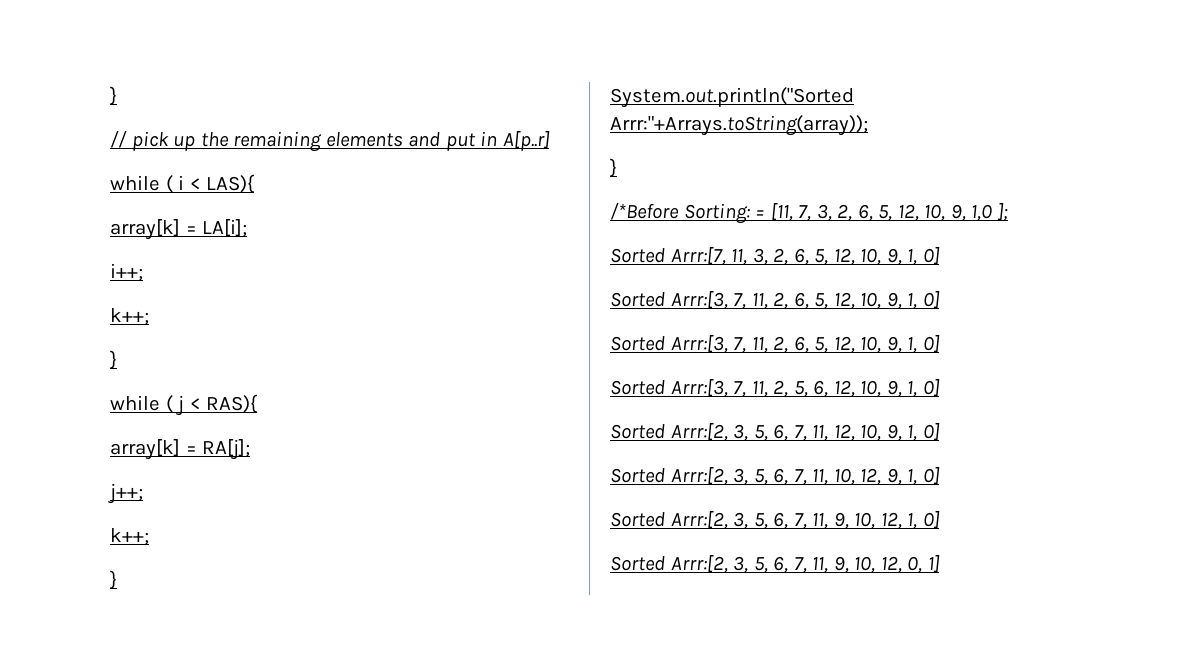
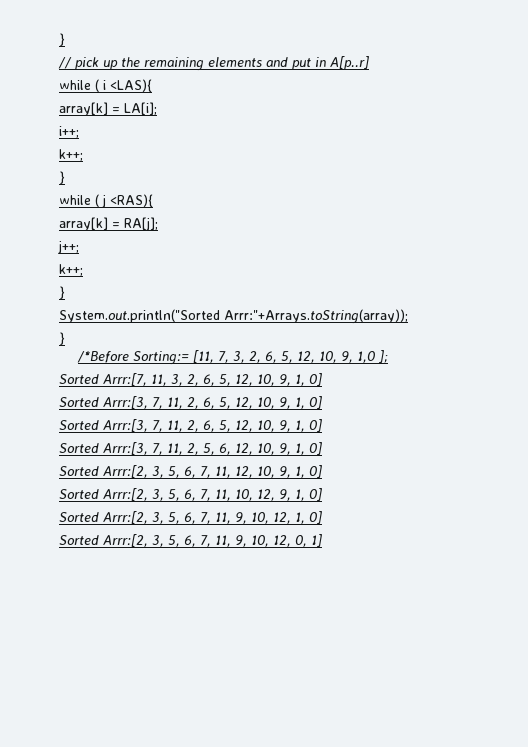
- while ( i < LAS){
+ while ( i <LAS){
- while ( j < RAS){
+ while ( j <RAS){
- /*Before Sorting: = [11, 7, 3, 2, 6, 5, 12, 10, 9, 1,0 ];
+ /*Before Sorting:= [11, 7, 3, 2, 6, 5, 12, 10, 9, 1,0 ];

